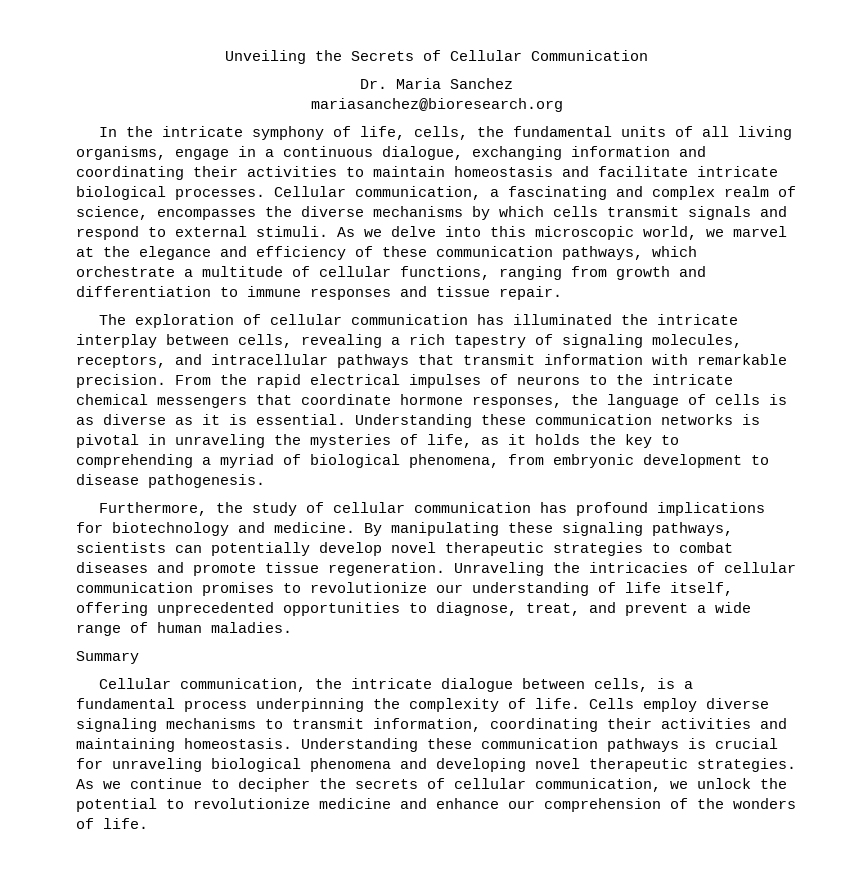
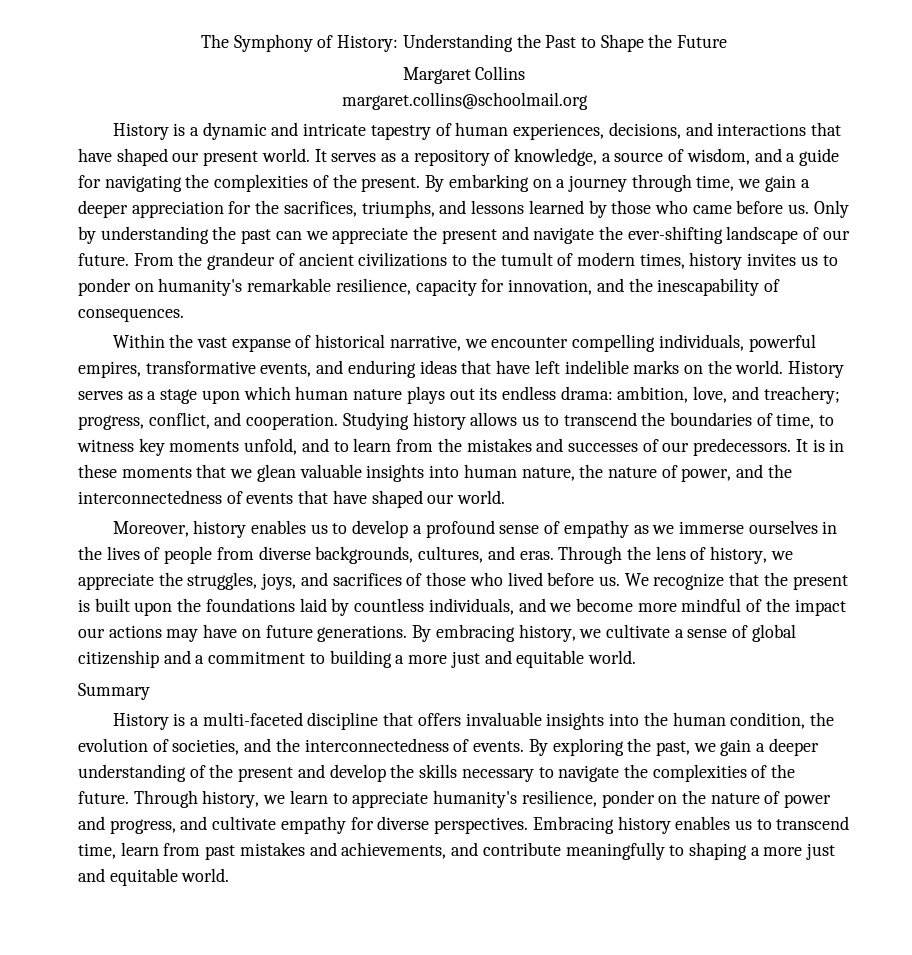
- Unveiling the Secrets of Cellular Communication
- Dr. Maria Sanchez
- mariasanchez@bioresearch.org
- In the intricate symphony of life, cells, the fundamental units of all living organisms, engage in a continuous dialogue, exchanging information and coordinating their activities to maintain homeostasis and facilitate intricate biological processes. Cellular communication, a fascinating and complex realm of science, encompasses the diverse mechanisms by which cells transmit signals and respond to external stimuli. As we delve into this microscopic world, we marvel at the elegance and efficiency of these communication pathways, which orchestrate a multitude of cellular functions, ranging from growth and differentiation to immune responses and tissue repair.
- The exploration of cellular communication has illuminated the intricate interplay between cells, revealing a rich tapestry of signaling molecules, receptors, and intracellular pathways that transmit information with remarkable precision. From the rapid electrical impulses of neurons to the intricate chemical messengers that coordinate hormone responses, the language of cells is as diverse as it is essential. Understanding these communication networks is pivotal in unraveling the mysteries of life, as it holds the key to comprehending a myriad of biological phenomena, from embryonic development to disease pathogenesis.
- Furthermore, the study of cellular communication has profound implications for biotechnology and medicine. By manipulating these signaling pathways, scientists can potentially develop novel therapeutic strategies to combat diseases and promote tissue regeneration. Unraveling the intricacies of cellular communication promises to revolutionize our understanding of life itself, offering unprecedented opportunities to diagnose, treat, and prevent a wide range of human maladies.
+ The Symphony of History: Understanding the Past to Shape the Future
+ Margaret Collins
+ margaret.collins@schoolmail.org
+ History is a dynamic and intricate tapestry of human experiences, decisions, and interactions that have shaped our present world. It serves as a repository of knowledge, a source of wisdom, and a guide for navigating the complexities of the present. By embarking on a journey through time, we gain a deeper appreciation for the sacrifices, triumphs, and lessons learned by those who came before us. Only by understanding the past can we appreciate the present and navigate the ever-shifting landscape of our future. From the grandeur of ancient civilizations to the tumult of modern times, history invites us to ponder on humanity's remarkable resilience, capacity for innovation, and the inescapability of consequences.
+ Within the vast expanse of historical narrative, we encounter compelling individuals, powerful empires, transformative events, and enduring ideas that have left indelible marks on the world. History serves as a stage upon which human nature plays out its endless drama: ambition, love, and treachery; progress, conflict, and cooperation. Studying history allows us to transcend the boundaries of time, to witness key moments unfold, and to learn from the mistakes and successes of our predecessors. It is in these moments that we glean valuable insights into human nature, the nature of power, and the interconnectedness of events that have shaped our world.
+ Moreover, history enables us to develop a profound sense of empathy as we immerse ourselves in the lives of people from diverse backgrounds, cultures, and eras. Through the lens of history, we appreciate the struggles, joys, and sacrifices of those who lived before us. We recognize that the present is built upon the foundations laid by countless individuals, and we become more mindful of the impact our actions may have on future generations. By embracing history, we cultivate a sense of global citizenship and a commitment to building a more just and equitable world.
  Summary
- Cellular communication, the intricate dialogue between cells, is a fundamental process underpinning the complexity of life. Cells employ diverse signaling mechanisms to transmit information, coordinating their activities and maintaining homeostasis. Understanding these communication pathways is crucial for unraveling biological phenomena and developing novel therapeutic strategies. As we continue to decipher the secrets of cellular communication, we unlock the potential to revolutionize medicine and enhance our comprehension of the wonders of life.
+ History is a multi-faceted discipline that offers invaluable insights into the human condition, the evolution of societies, and the interconnectedness of events. By exploring the past, we gain a deeper understanding of the present and develop the skills necessary to navigate the complexities of the future. Through history, we learn to appreciate humanity's resilience, ponder on the nature of power and progress, and cultivate empathy for diverse perspectives. Embracing history enables us to transcend time, learn from past mistakes and achievements, and contribute meaningfully to shaping a more just and equitable world.

